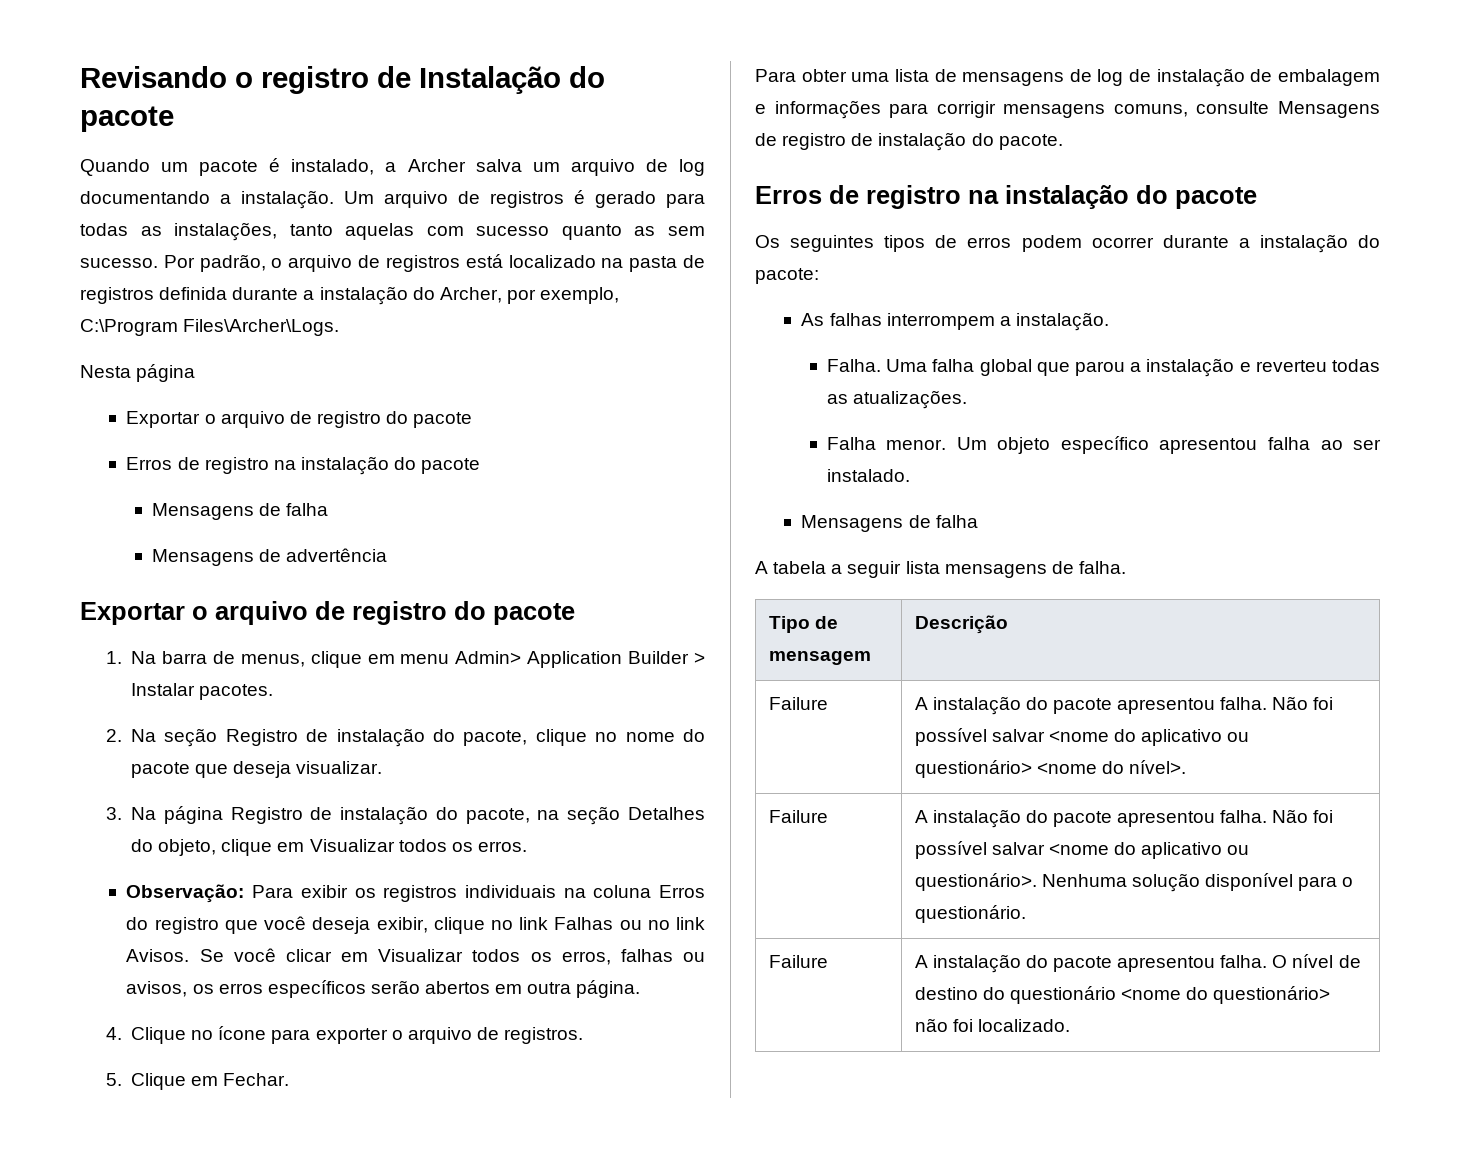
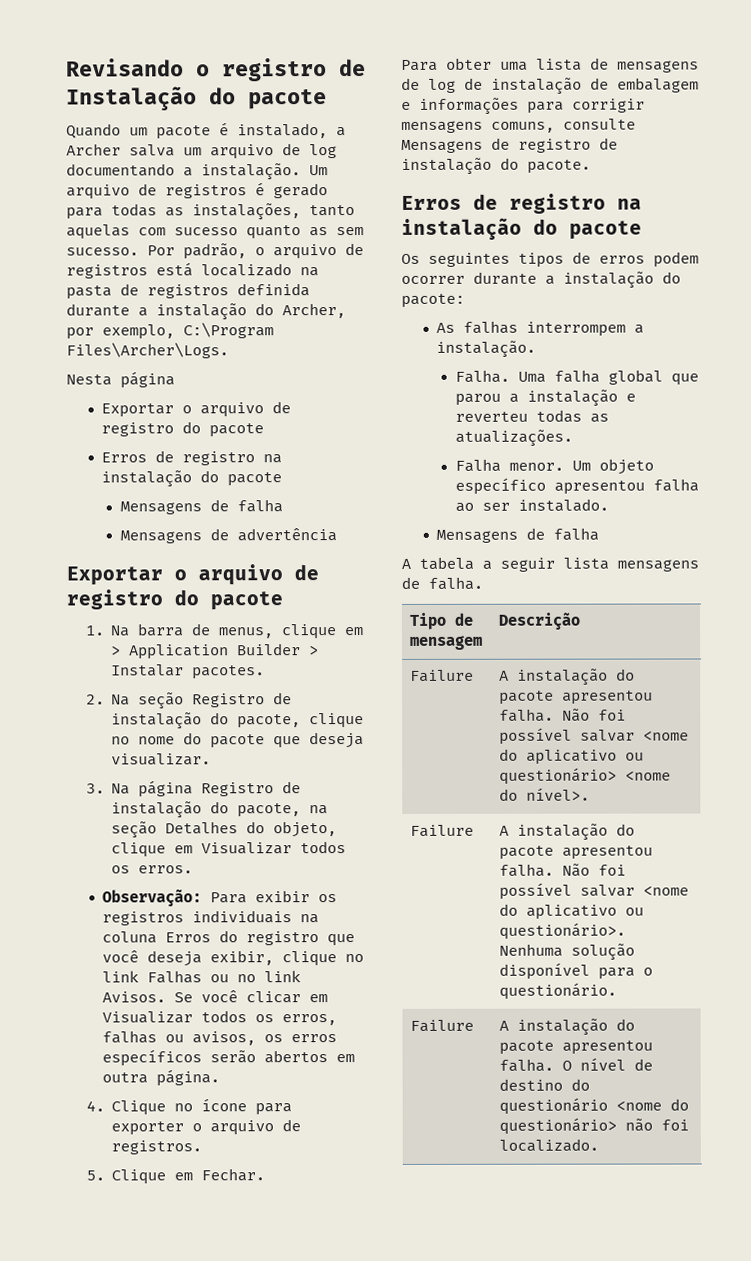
- 1. Na barra de menus, clique em menu Admin> Application Builder > Instalar pacotes.
+ 1. Na barra de menus, clique em > Application Builder > Instalar pacotes.

